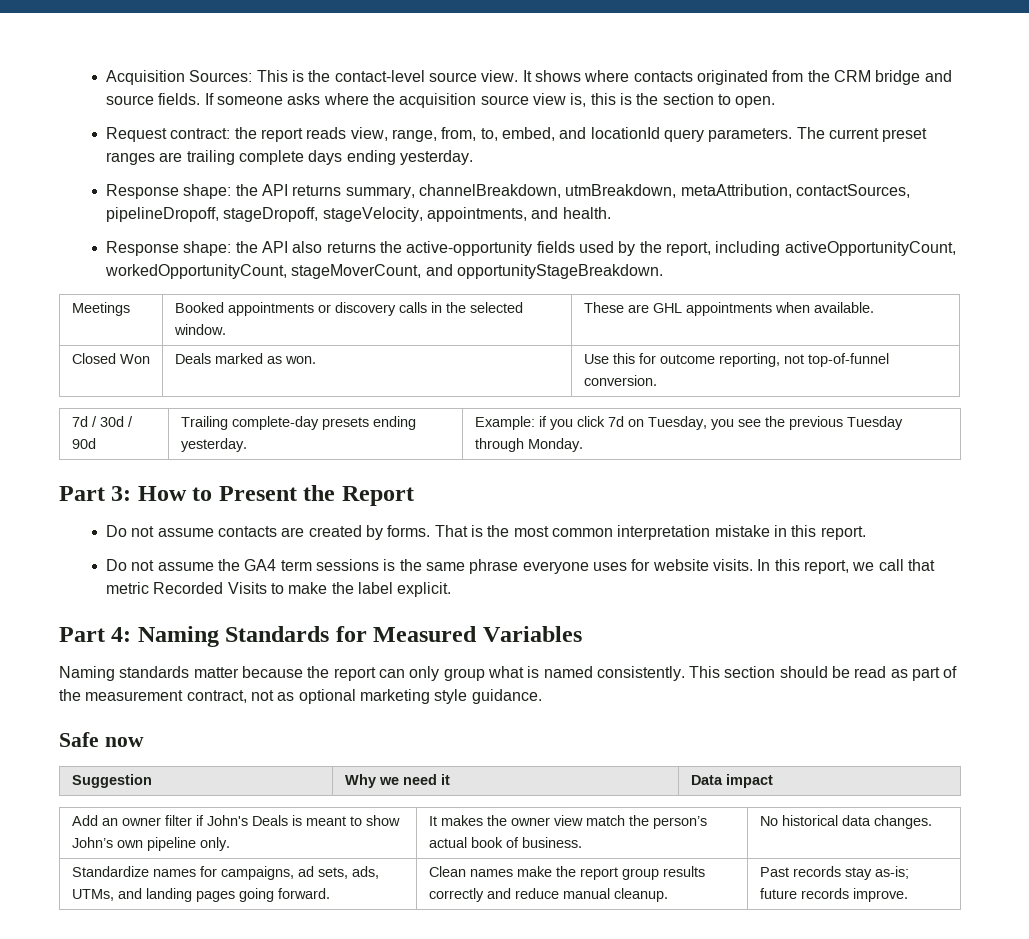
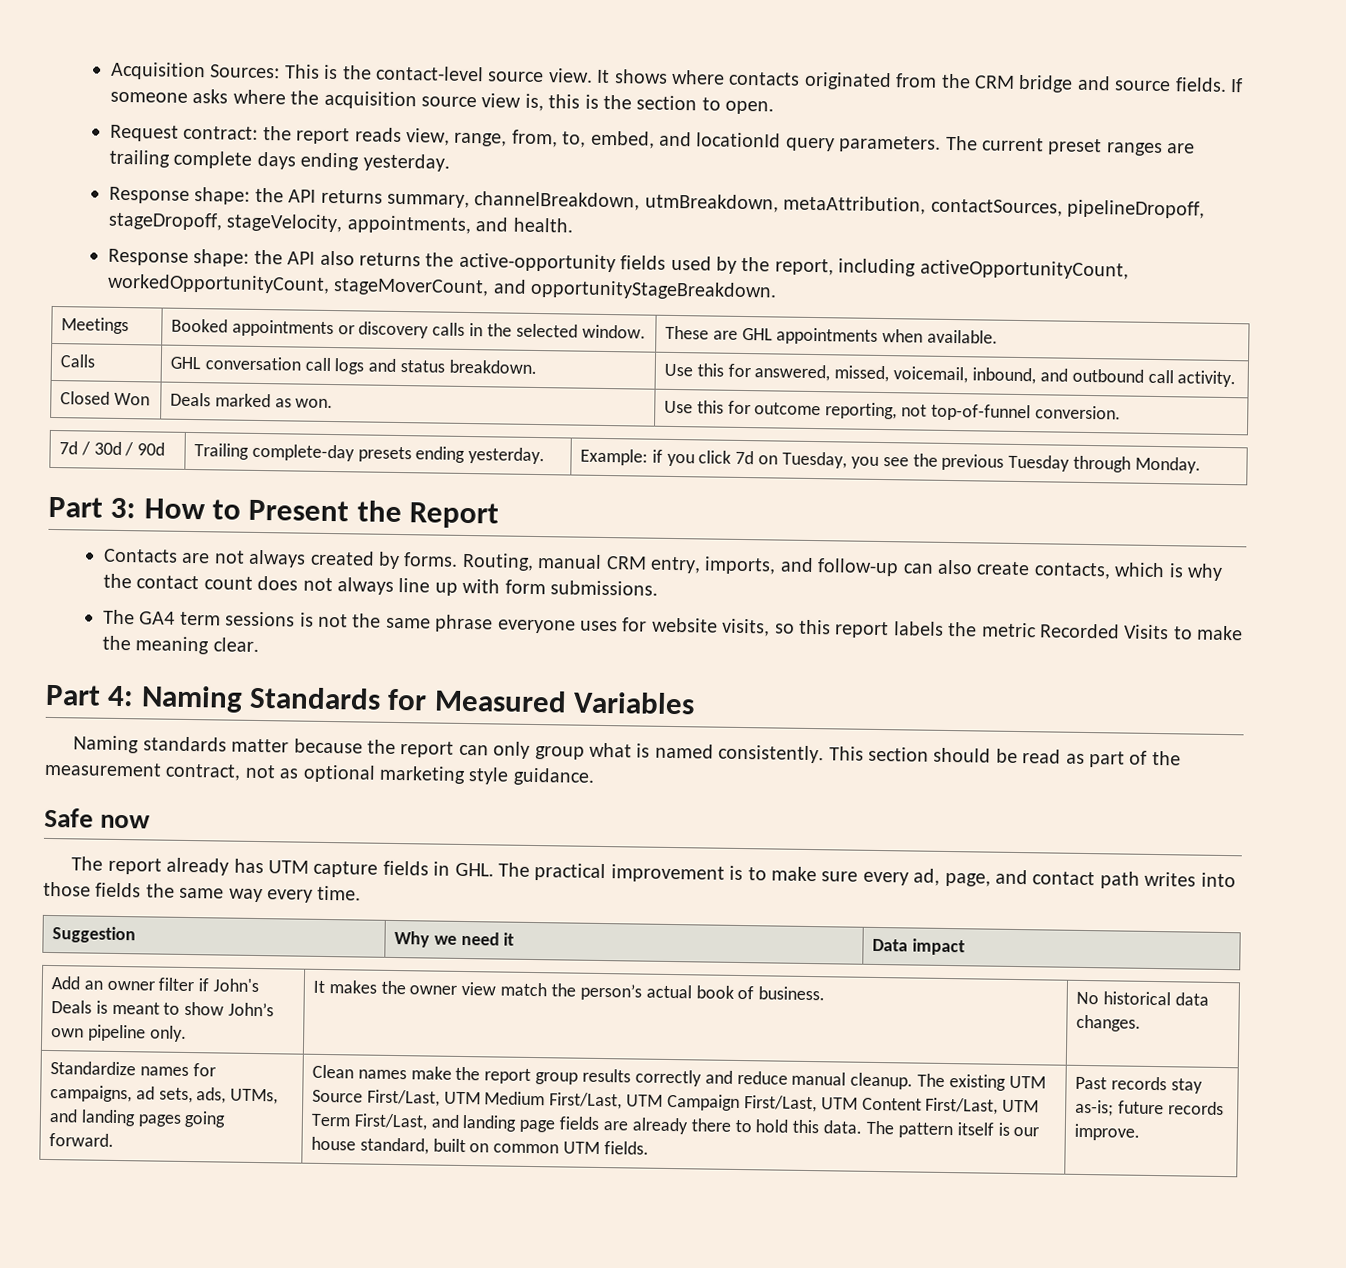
+ Calls | GHL conversation call logs and status breakdown. | Use this for answered, missed, voicemail, inbound, and outbound call activity.
- Do not assume contacts are created by forms. That is the most common interpretation mistake in this report.
- Do not assume the GA4 term sessions is the same phrase everyone uses for website visits. In this report, we call that metric Recorded Visits to make the label explicit.
+ Contacts are not always created by forms. Routing, manual CRM entry, imports, and follow-up can also create contacts, which is why the contact count does not always line up with form submissions.
+ The GA4 term sessions is not the same phrase everyone uses for website visits, so this report labels the metric Recorded Visits to make the meaning clear.
+ The report already has UTM capture fields in GHL. The practical improvement is to make sure every ad, page, and contact path writes into those fields the same way every time.
+ The existing UTM Source First/Last, UTM Medium First/Last, UTM Campaign First/Last, UTM Content First/Last, UTM Term First/Last, and landing page fields are already there to hold this data. The pattern itself is our house standard, built on common UTM fields.

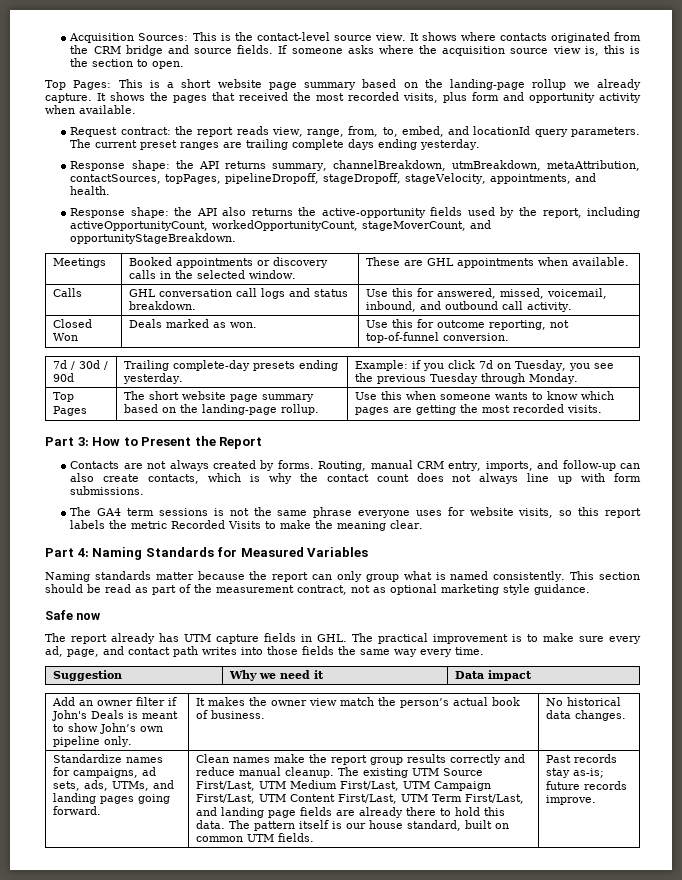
+ Top Pages: This is a short website page summary based on the landing-page rollup we already capture. It shows the pages that received the most recorded visits, plus form and opportunity activity when available.
- Response shape: the API returns summary, channelBreakdown, utmBreakdown, metaAttribution, contactSources, pipelineDropoff, stageDropoff, stageVelocity, appointments, and health.
+ Response shape: the API returns summary, channelBreakdown, utmBreakdown, metaAttribution, contactSources, topPages, pipelineDropoff, stageDropoff, stageVelocity, appointments, and health.
+ Top Pages | The short website page summary based on the landing-page rollup. | Use this when someone wants to know which pages are getting the most recorded visits.

